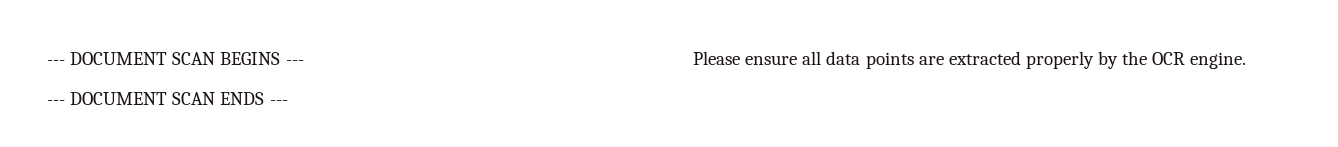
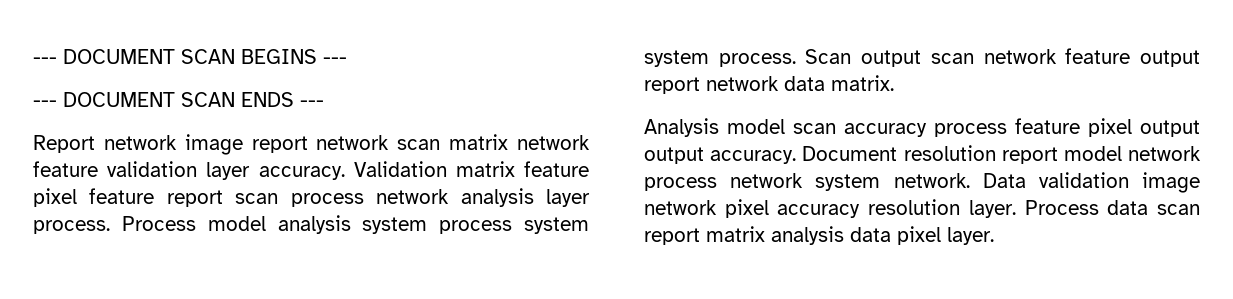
- Please ensure all data points are extracted properly by the OCR engine.
+ Report network image report network scan matrix network feature validation layer accuracy. Validation matrix feature pixel feature report scan process network analysis layer process. Process model analysis system process system system process. Scan output scan network feature output report network data matrix.
+ Analysis model scan accuracy process feature pixel output output accuracy. Document resolution report model network process network system network. Data validation image network pixel accuracy resolution layer. Process data scan report matrix analysis data pixel layer.

